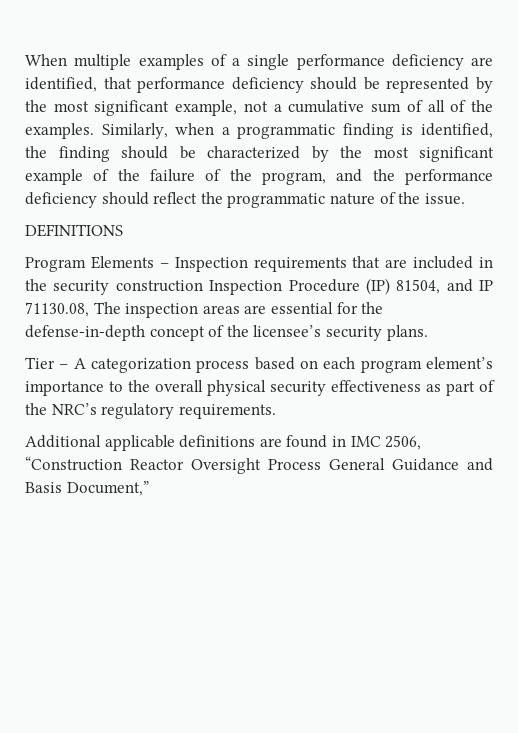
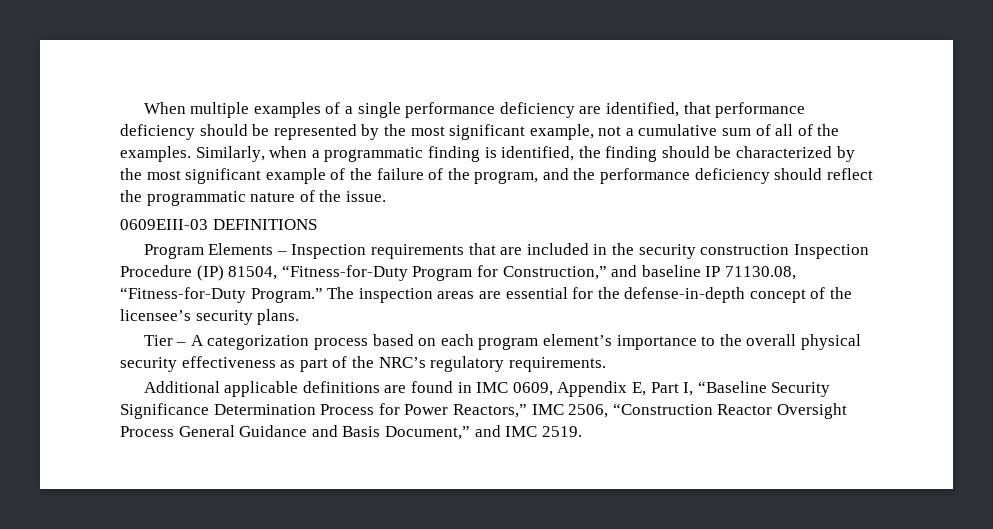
- DEFINITIONS
+ 0609EIII-03 DEFINITIONS
- Program Elements – Inspection requirements that are included in the security construction Inspection Procedure (IP) 81504, and IP 71130.08, The inspection areas are essential for the defense-in-depth concept of the licensee’s security plans.
+ Program Elements – Inspection requirements that are included in the security construction Inspection Procedure (IP) 81504, “Fitness-for-Duty Program for Construction,” and baseline IP 71130.08, “Fitness-for-Duty Program.” The inspection areas are essential for the defense-in-depth concept of the licensee’s security plans.
- Additional applicable definitions are found in IMC 2506, “Construction Reactor Oversight Process General Guidance and Basis Document,”
+ Additional applicable definitions are found in IMC 0609, Appendix E, Part I, “Baseline Security Significance Determination Process for Power Reactors,” IMC 2506, “Construction Reactor Oversight Process General Guidance and Basis Document,” and IMC 2519.

